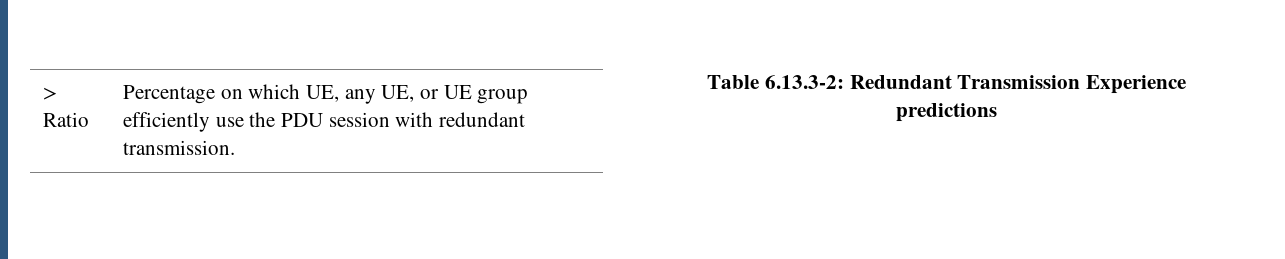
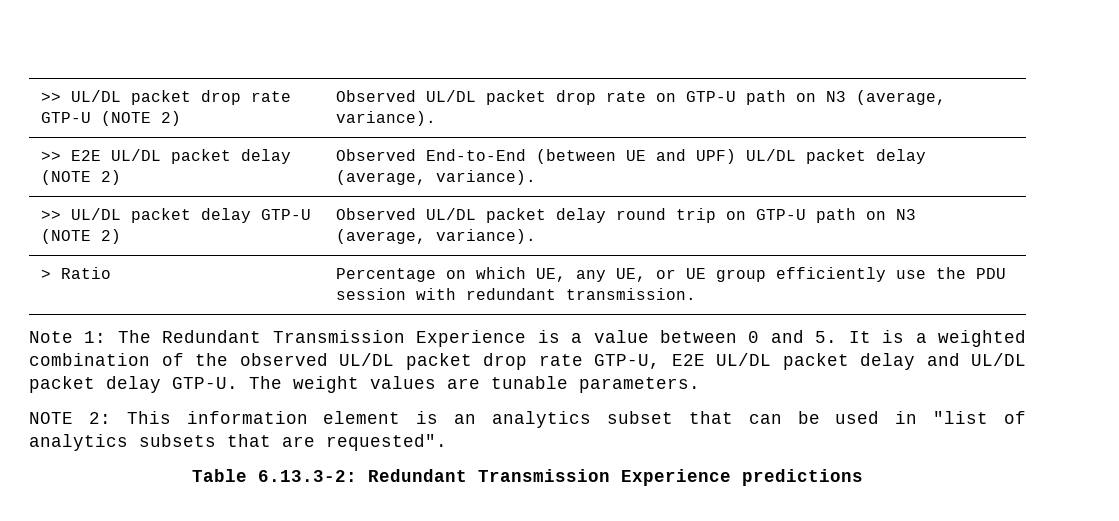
+ >> UL/DL packet drop rate GTP-U (NOTE 2) | Observed UL/DL packet drop rate on GTP-U path on N3 (average, variance).
+ >> E2E UL/DL packet delay (NOTE 2) | Observed End-to-End (between UE and UPF) UL/DL packet delay (average, variance).
+ >> UL/DL packet delay GTP-U (NOTE 2) | Observed UL/DL packet delay round trip on GTP-U path on N3 (average, variance).
+ Note 1: The Redundant Transmission Experience is a value between 0 and 5. It is a weighted combination of the observed UL/DL packet drop rate GTP-U, E2E UL/DL packet delay and UL/DL packet delay GTP-U. The weight values are tunable parameters.
+ NOTE 2: This information element is an analytics subset that can be used in "list of analytics subsets that are requested".

